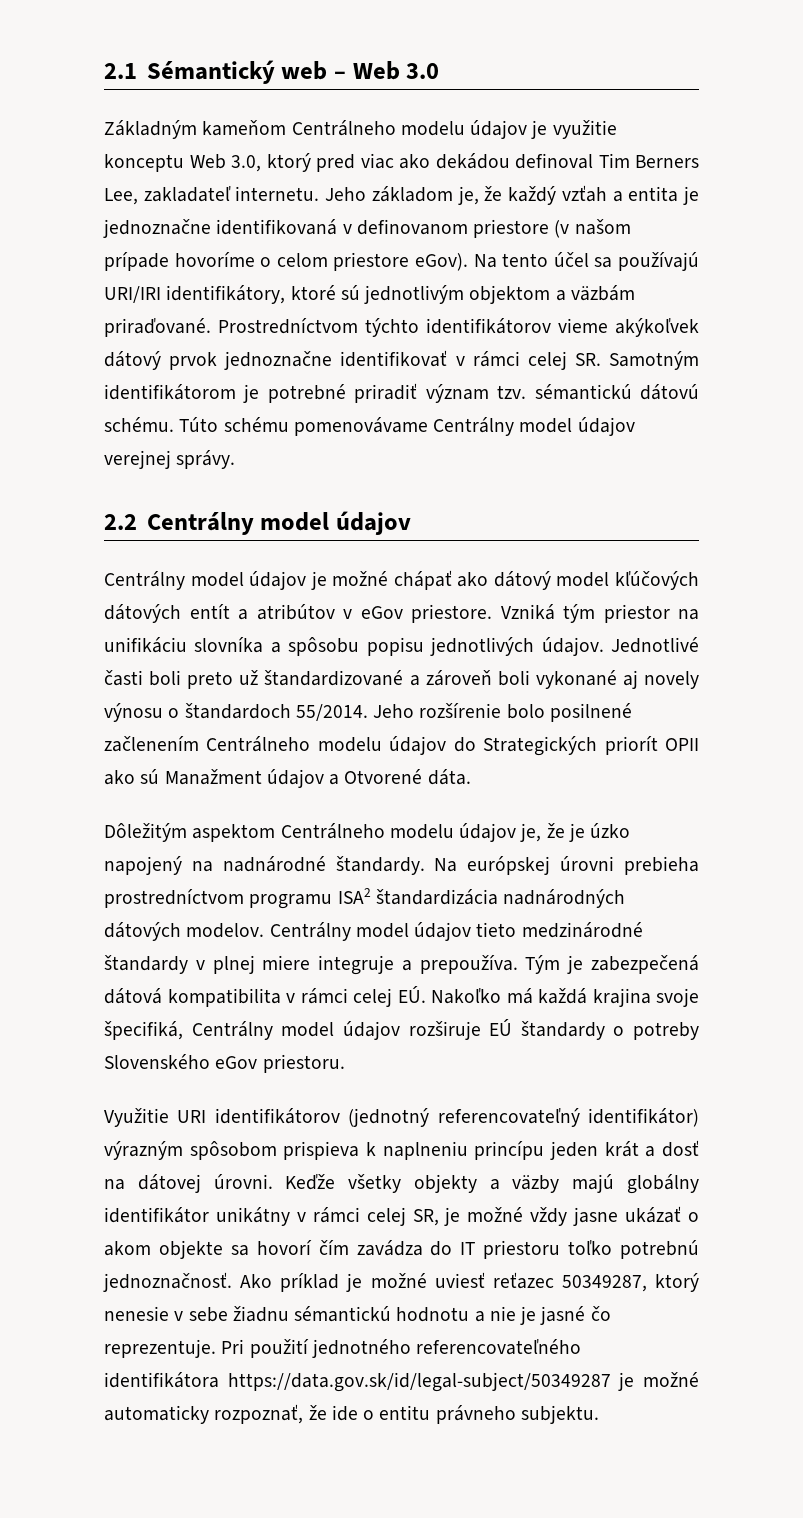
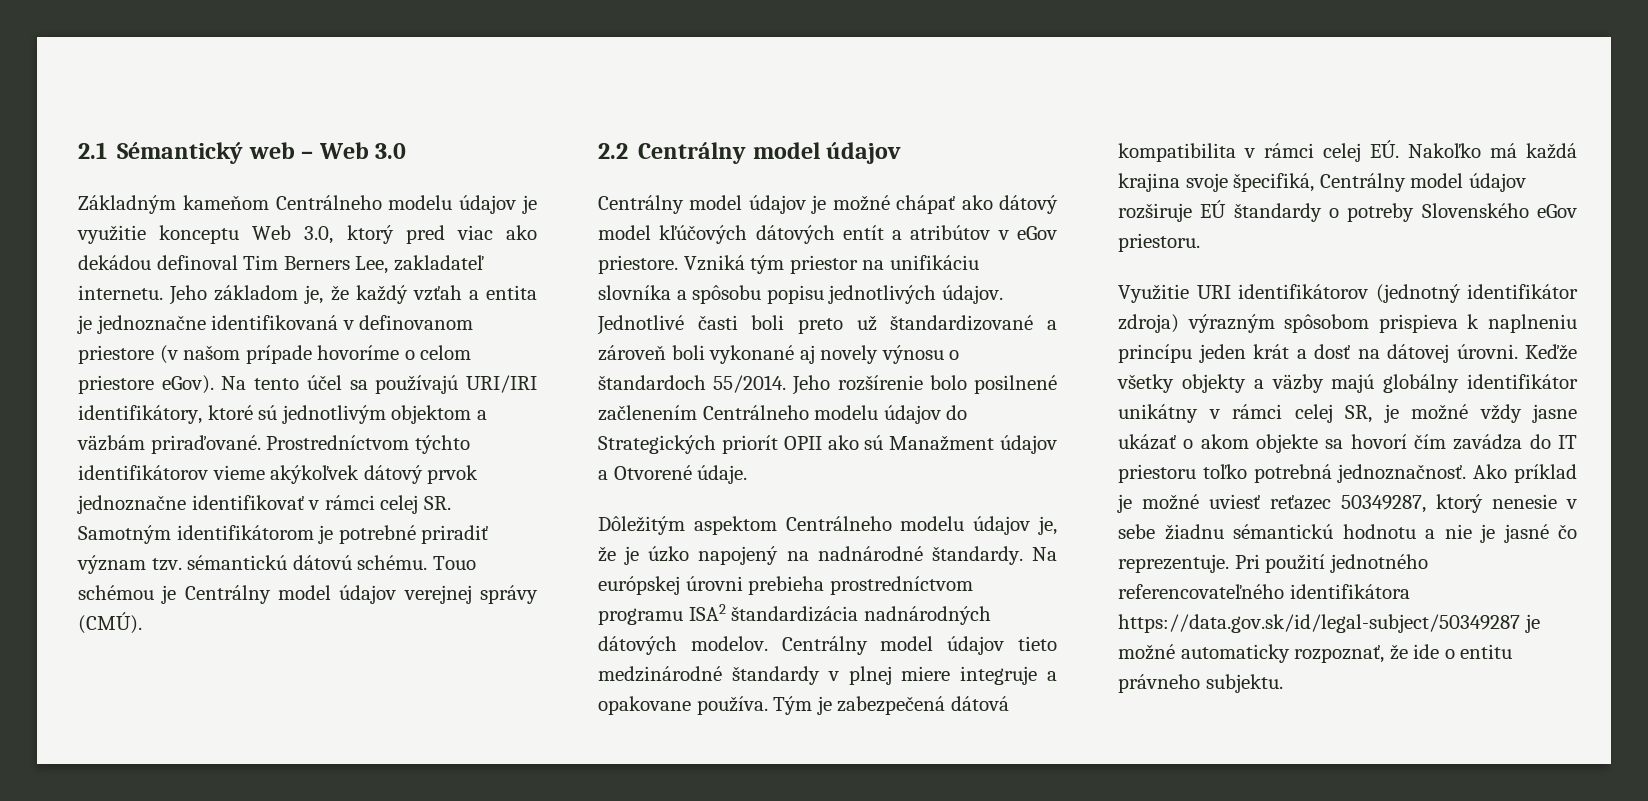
- Túto schému pomenovávame Centrálny model údajov verejnej správy.
+ Touo schémou je Centrálny model údajov verejnej správy (CMÚ).
- Jeho rozšírenie bolo posilnené začlenením Centrálneho modelu údajov do Strategických priorít OPII ako sú Manažment údajov a Otvorené dáta.
+ Jeho rozšírenie bolo posilnené začlenením Centrálneho modelu údajov do Strategických priorít OPII ako sú Manažment údajov a Otvorené údaje.
- Centrálny model údajov tieto medzinárodné štandardy v plnej miere integruje a prepoužíva.
+ Centrálny model údajov tieto medzinárodné štandardy v plnej miere integruje a opakovane používa.
- Využitie URI identifikátorov (jednotný referencovateľný identifikátor) výrazným spôsobom prispieva k naplneniu princípu jeden krát a dosť na dátovej úrovni.
+ Využitie URI identifikátorov (jednotný identifikátor zdroja) výrazným spôsobom prispieva k naplneniu princípu jeden krát a dosť na dátovej úrovni.
- Keďže všetky objekty a väzby majú globálny identifikátor unikátny v rámci celej SR, je možné vždy jasne ukázať o akom objekte sa hovorí čím zavádza do IT priestoru toľko potrebnú jednoznačnosť.
+ Keďže všetky objekty a väzby majú globálny identifikátor unikátny v rámci celej SR, je možné vždy jasne ukázať o akom objekte sa hovorí čím zavádza do IT priestoru toľko potrebná jednoznačnosť.

